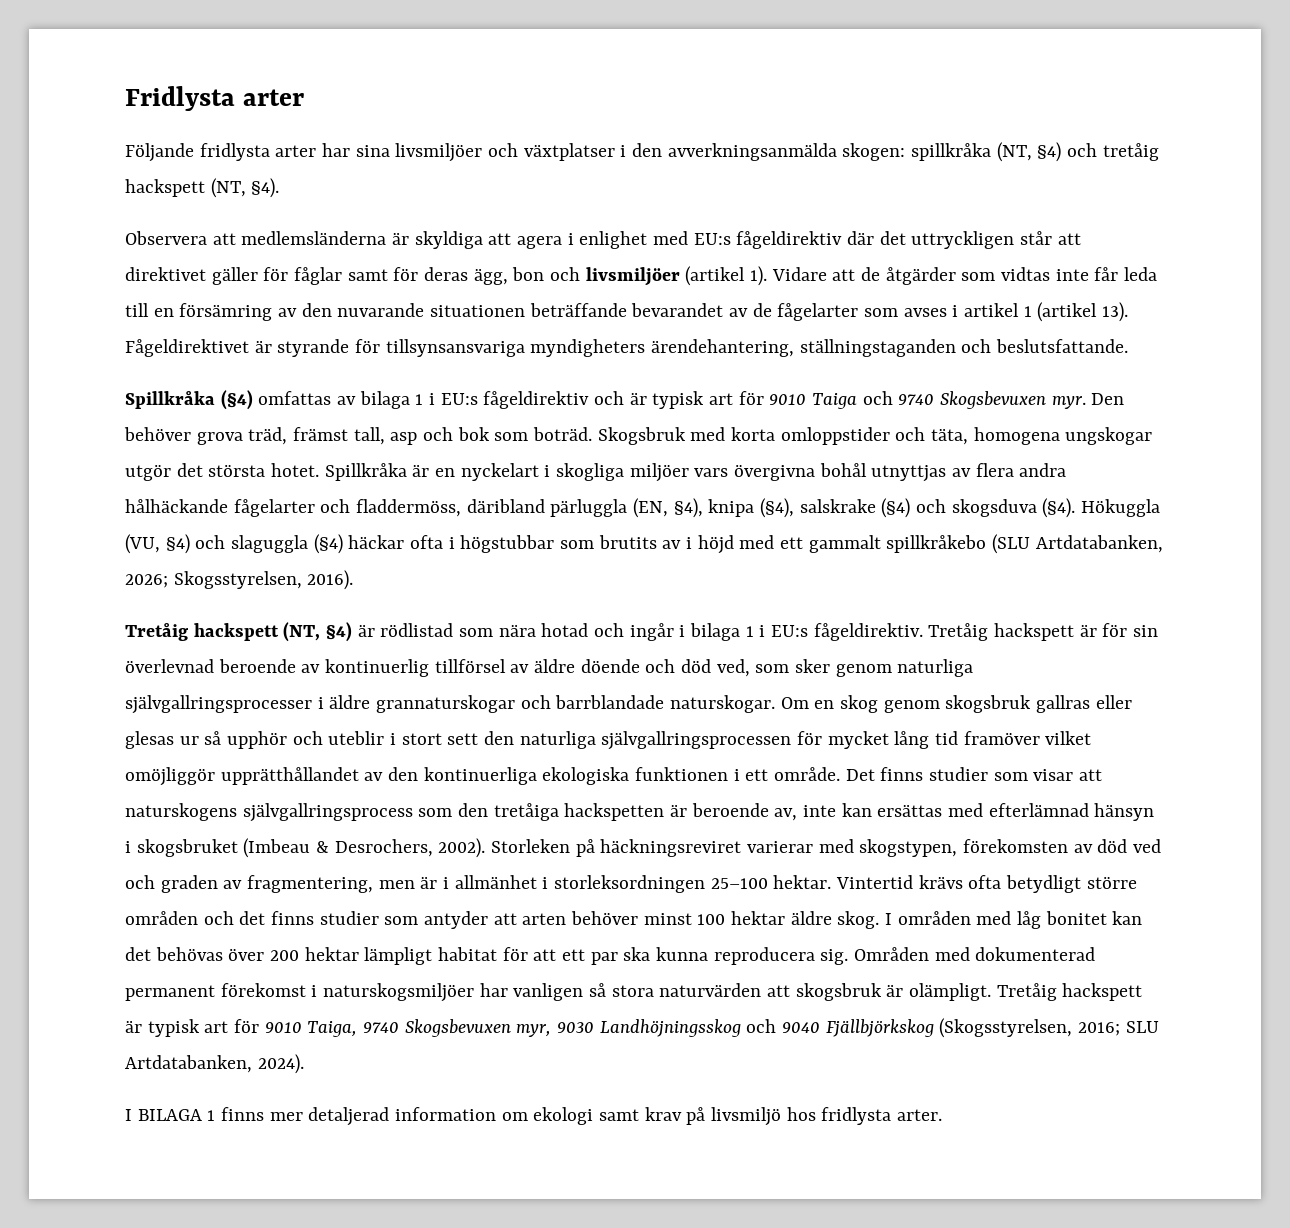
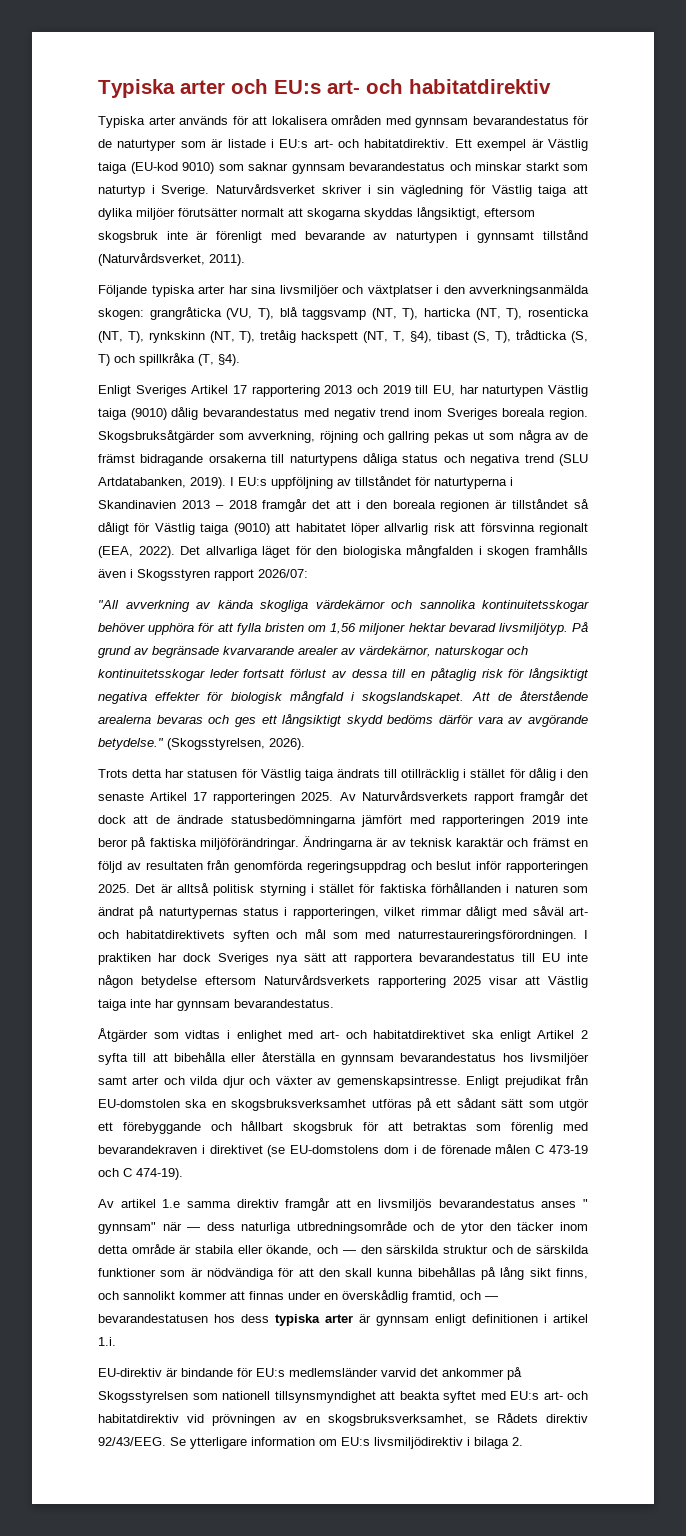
- Fridlysta arter
+ Typiska arter och EU:s art- och habitatdirektiv
+ Typiska arter används för att lokalisera områden med gynnsam bevarandestatus för de naturtyper som är listade i EU:s art- och habitatdirektiv. Ett exempel är Västlig taiga (EU-kod 9010) som saknar gynnsam bevarandestatus och minskar starkt som naturtyp i Sverige. Naturvårdsverket skriver i sin vägledning för Västlig taiga att dylika miljöer förutsätter normalt att skogarna skyddas långsiktigt, eftersom skogsbruk inte är förenligt med bevarande av naturtypen i gynnsamt tillstånd (Naturvårdsverket, 2011).
- Följande fridlysta arter har sina livsmiljöer och växtplatser i den avverkningsanmälda skogen: spillkråka (NT, §4) och tretåig hackspett (NT, §4).
- Observera att medlemsländerna är skyldiga att agera i enlighet med EU:s fågeldirektiv där det uttryckligen står att direktivet gäller för fåglar samt för deras ägg, bon och livsmiljöer (artikel 1). Vidare att de åtgärder som vidtas inte får leda till en försämring av den nuvarande situationen beträffande bevarandet av de fågelarter som avses i artikel 1 (artikel 13). Fågeldirektivet är styrande för tillsynsansvariga myndigheters ärendehantering, ställningstaganden och beslutsfattande.
- Spillkråka (§4) omfattas av bilaga 1 i EU:s fågeldirektiv och är typisk art för 9010 Taiga och 9740 Skogsbevuxen myr. Den behöver grova träd, främst tall, asp och bok som boträd. Skogsbruk med korta omloppstider och täta, homogena ungskogar utgör det största hotet. Spillkråka är en nyckelart i skogliga miljöer vars övergivna bohål utnyttjas av flera andra hålhäckande fågelarter och fladdermöss, däribland pärluggla (EN, §4), knipa (§4), salskrake (§4) och skogsduva (§4). Hökuggla (VU, §4) och slaguggla (§4) häckar ofta i högstubbar som brutits av i höjd med ett gammalt spillkråkebo (SLU Artdatabanken, 2026; Skogsstyrelsen, 2016).
- Tretåig hackspett (NT, §4) är rödlistad som nära hotad och ingår i bilaga 1 i EU:s fågeldirektiv. Tretåig hackspett är för sin överlevnad beroende av kontinuerlig tillförsel av äldre döende och död ved, som sker genom naturliga självgallringsprocesser i äldre grannaturskogar och barrblandade naturskogar. Om en skog genom skogsbruk gallras eller glesas ur så upphör och uteblir i stort sett den naturliga självgallringsprocessen för mycket lång tid framöver vilket omöjliggör upprätthållandet av den kontinuerliga ekologiska funktionen i ett område. Det finns studier som visar att naturskogens självgallringsprocess som den tretåiga hackspetten är beroende av, inte kan ersättas med efterlämnad hänsyn i skogsbruket (Imbeau & Desrochers, 2002). Storleken på häckningsreviret varierar med skogstypen, förekomsten av död ved och graden av fragmentering, men är i allmänhet i storleksordningen 25–100 hektar. Vintertid krävs ofta betydligt större områden och det finns studier som antyder att arten behöver minst 100 hektar äldre skog. I områden med låg bonitet kan det behövas över 200 hektar lämpligt habitat för att ett par ska kunna reproducera sig. Områden med dokumenterad permanent förekomst i naturskogsmiljöer har vanligen så stora naturvärden att skogsbruk är olämpligt. Tretåig hackspett är typisk art för 9010 Taiga, 9740 Skogsbevuxen myr, 9030 Landhöjningsskog och 9040 Fjällbjörkskog (Skogsstyrelsen, 2016; SLU Artdatabanken, 2024).
- I BILAGA 1 finns mer detaljerad information om ekologi samt krav på livsmiljö hos fridlysta arter.
+ Följande typiska arter har sina livsmiljöer och växtplatser i den avverkningsanmälda skogen: grangråticka (VU, T), blå taggsvamp (NT, T), harticka (NT, T), rosenticka (NT, T), rynkskinn (NT, T), tretåig hackspett (NT, T, §4), tibast (S, T), trådticka (S, T) och spillkråka (T, §4).
+ Enligt Sveriges Artikel 17 rapportering 2013 och 2019 till EU, har naturtypen Västlig taiga (9010) dålig bevarandestatus med negativ trend inom Sveriges boreala region. Skogsbruksåtgärder som avverkning, röjning och gallring pekas ut som några av de främst bidragande orsakerna till naturtypens dåliga status och negativa trend (SLU Artdatabanken, 2019). I EU:s uppföljning av tillståndet för naturtyperna i Skandinavien 2013 – 2018 framgår det att i den boreala regionen är tillståndet så dåligt för Västlig taiga (9010) att habitatet löper allvarlig risk att försvinna regionalt (EEA, 2022). Det allvarliga läget för den biologiska mångfalden i skogen framhålls även i Skogsstyren rapport 2026/07:
+ "All avverkning av kända skogliga värdekärnor och sannolika kontinuitetsskogar behöver upphöra för att fylla bristen om 1,56 miljoner hektar bevarad livsmiljötyp. På grund av begränsade kvarvarande arealer av värdekärnor, naturskogar och kontinuitetsskogar leder fortsatt förlust av dessa till en påtaglig risk för långsiktigt negativa effekter för biologisk mångfald i skogslandskapet. Att de återstående arealerna bevaras och ges ett långsiktigt skydd bedöms därför vara av avgörande betydelse." (Skogsstyrelsen, 2026).
+ Trots detta har statusen för Västlig taiga ändrats till otillräcklig i stället för dålig i den senaste Artikel 17 rapporteringen 2025. Av Naturvårdsverkets rapport framgår det dock att de ändrade statusbedömningarna jämfört med rapporteringen 2019 inte beror på faktiska miljöförändringar. Ändringarna är av teknisk karaktär och främst en följd av resultaten från genomförda regeringsuppdrag och beslut inför rapporteringen 2025. Det är alltså politisk styrning i stället för faktiska förhållanden i naturen som ändrat på naturtypernas status i rapporteringen, vilket rimmar dåligt med såväl art- och habitatdirektivets syften och mål som med naturrestaureringsförordningen. I praktiken har dock Sveriges nya sätt att rapportera bevarandestatus till EU inte någon betydelse eftersom Naturvårdsverkets rapportering 2025 visar att Västlig taiga inte har gynnsam bevarandestatus.
+ Åtgärder som vidtas i enlighet med art- och habitatdirektivet ska enligt Artikel 2 syfta till att bibehålla eller återställa en gynnsam bevarandestatus hos livsmiljöer samt arter och vilda djur och växter av gemenskapsintresse. Enligt prejudikat från EU-domstolen ska en skogsbruksverksamhet utföras på ett sådant sätt som utgör ett förebyggande och hållbart skogsbruk för att betraktas som förenlig med bevarandekraven i direktivet (se EU-domstolens dom i de förenade målen C 473-19 och C 474-19).
+ Av artikel 1.e samma direktiv framgår att en livsmiljös bevarandestatus anses " gynnsam" när — dess naturliga utbredningsområde och de ytor den täcker inom detta område är stabila eller ökande, och — den särskilda struktur och de särskilda funktioner som är nödvändiga för att den skall kunna bibehållas på lång sikt finns, och sannolikt kommer att finnas under en överskådlig framtid, och — bevarandestatusen hos dess typiska arter är gynnsam enligt definitionen i artikel 1.i.
+ EU-direktiv är bindande för EU:s medlemsländer varvid det ankommer på Skogsstyrelsen som nationell tillsynsmyndighet att beakta syftet med EU:s art- och habitatdirektiv vid prövningen av en skogsbruksverksamhet, se Rådets direktiv 92/43/EEG. Se ytterligare information om EU:s livsmiljödirektiv i bilaga 2.

